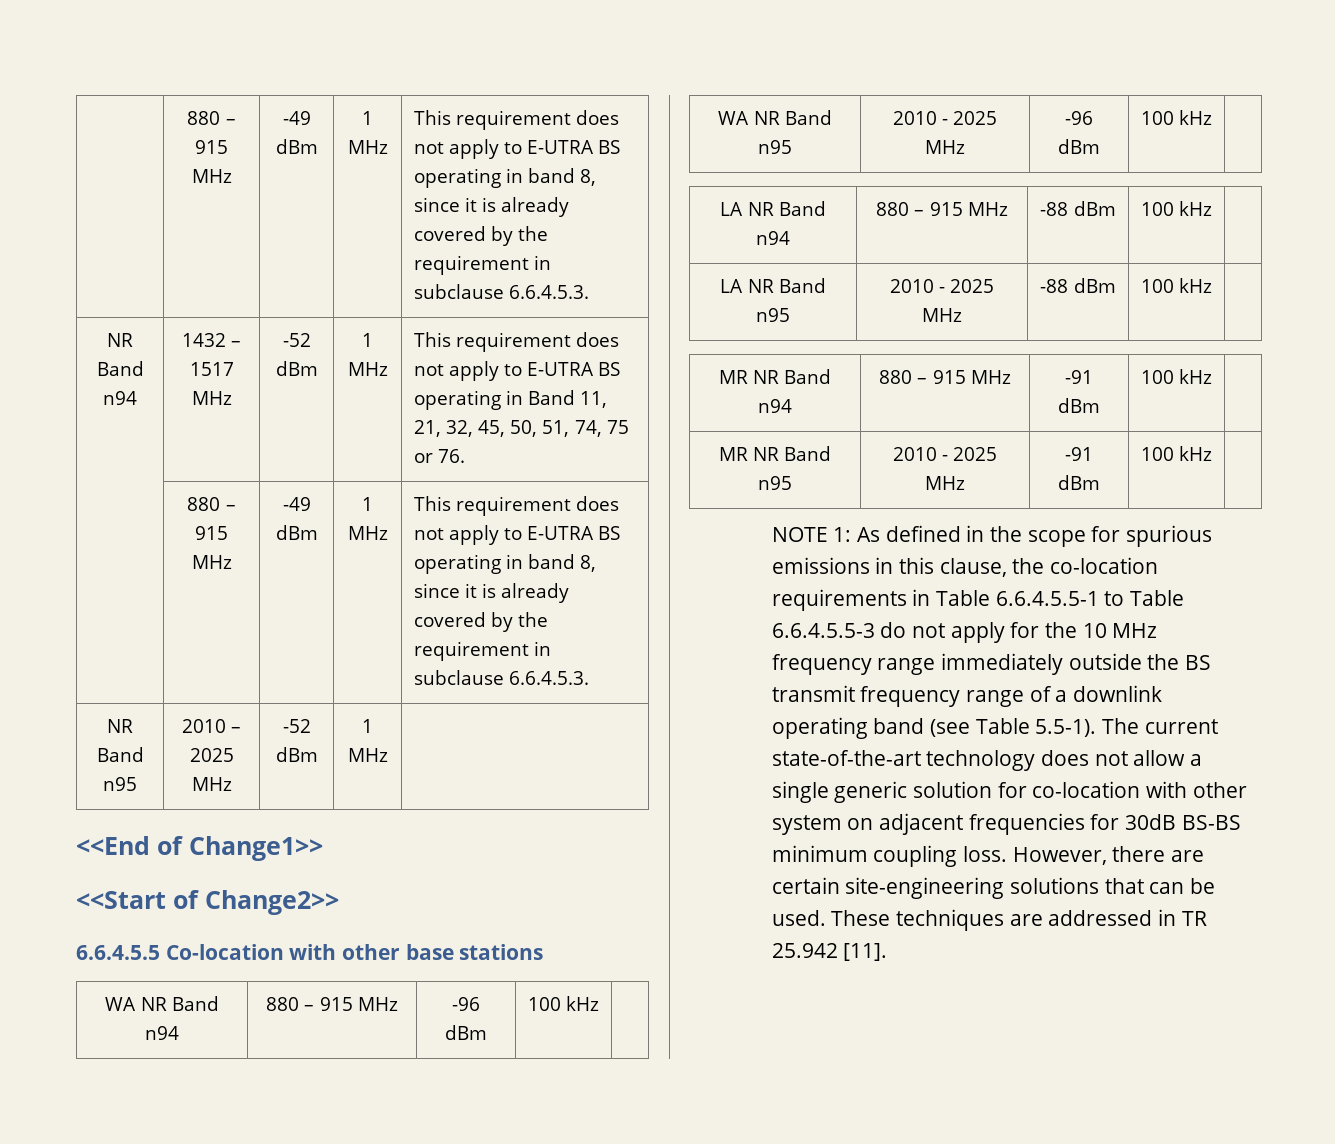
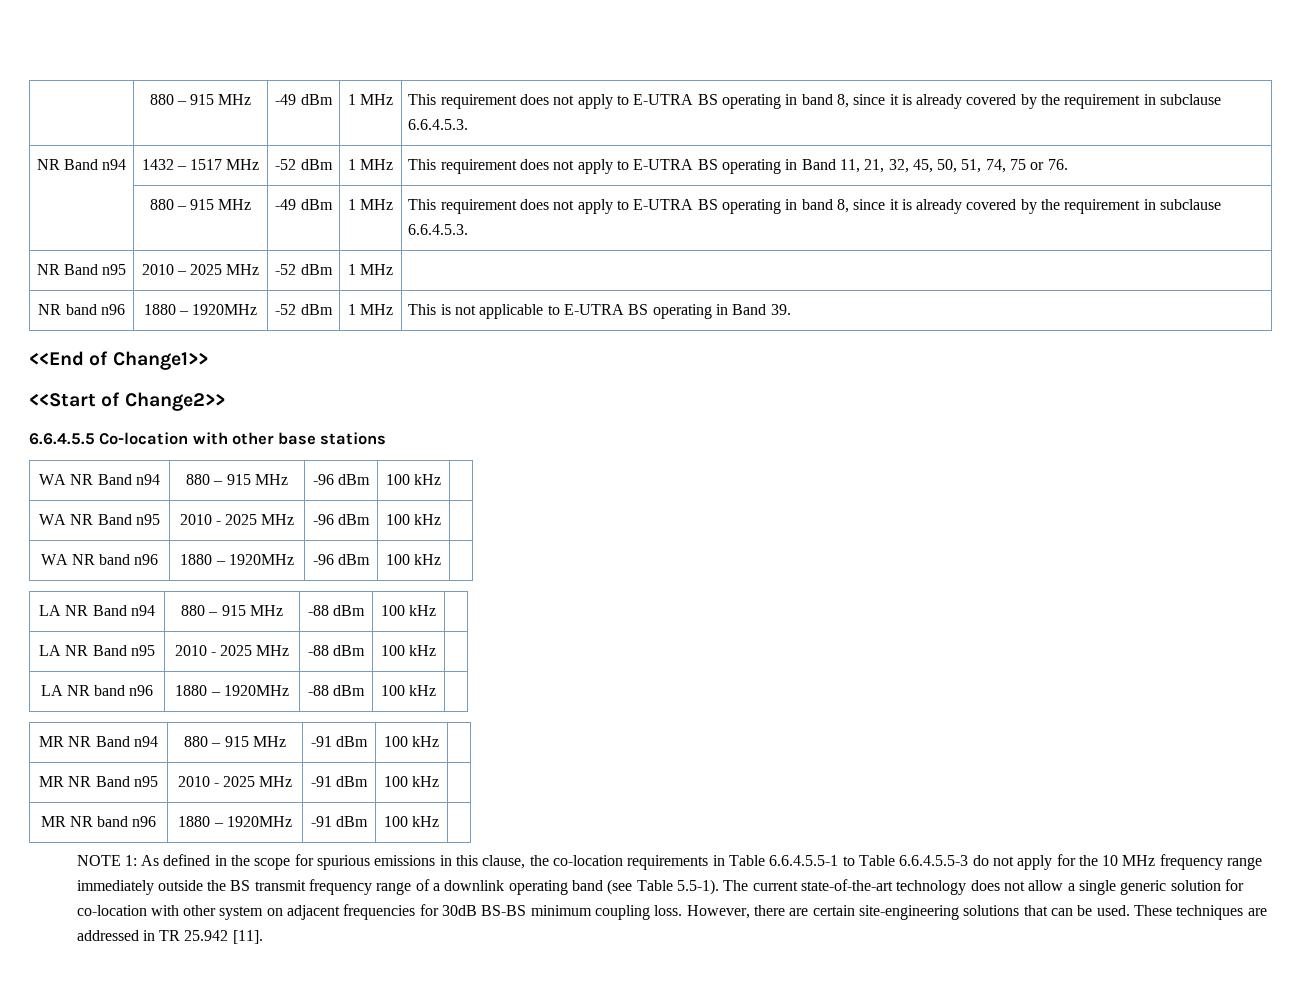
+ NR band n96 | 1880 – 1920MHz | -52 dBm | 1 MHz | This is not applicable to E-UTRA BS operating in Band 39.
+ WA NR band n96 | 1880 – 1920MHz | -96 dBm | 100 kHz |
+ LA NR band n96 | 1880 – 1920MHz | -88 dBm | 100 kHz |
+ MR NR band n96 | 1880 – 1920MHz | -91 dBm | 100 kHz |

